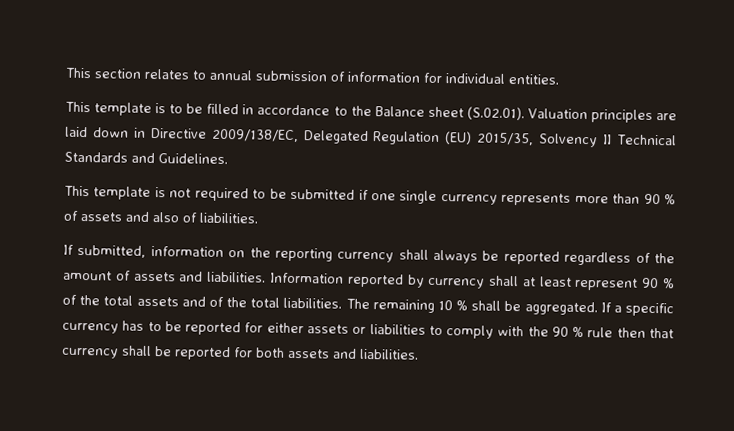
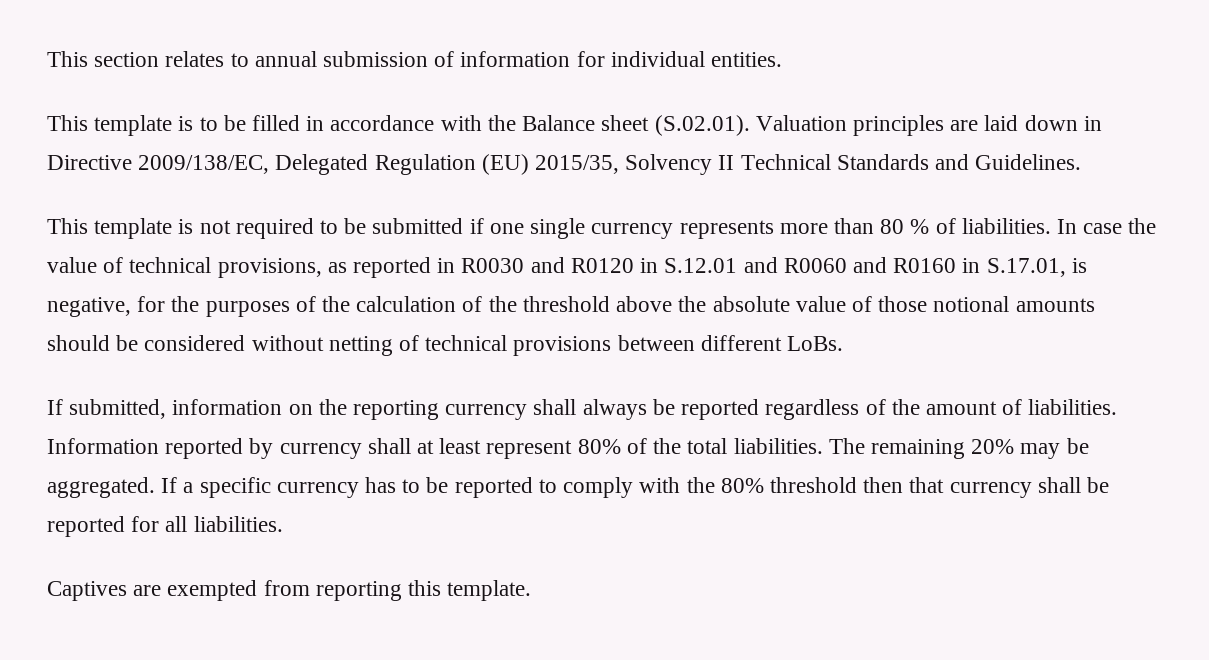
- This template is to be filled in accordance to the Balance sheet (S.02.01). Valuation principles are laid down in Directive 2009/138/EC, Delegated Regulation (EU) 2015/35, Solvency II Technical Standards and Guidelines.
+ This template is to be filled in accordance with the Balance sheet (S.02.01). Valuation principles are laid down in Directive 2009/138/EC, Delegated Regulation (EU) 2015/35, Solvency II Technical Standards and Guidelines.
- This template is not required to be submitted if one single currency represents more than 90 % of assets and also of liabilities.
+ This template is not required to be submitted if one single currency represents more than 80 % of liabilities. In case the value of technical provisions, as reported in R0030 and R0120 in S.12.01 and R0060 and R0160 in S.17.01, is negative, for the purposes of the calculation of the threshold above the absolute value of those notional amounts should be considered without netting of technical provisions between different LoBs.
- If submitted, information on the reporting currency shall always be reported regardless of the amount of assets and liabilities.
+ If submitted, information on the reporting currency shall always be reported regardless of the amount of liabilities.
- Information reported by currency shall at least represent 90 % of the total assets and of the total liabilities.
+ Information reported by currency shall at least represent 80% of the total liabilities.
- The remaining 10 % shall be aggregated.
+ The remaining 20% may be aggregated.
- If a specific currency has to be reported for either assets or liabilities to comply with the 90 % rule then that currency shall be reported for both assets and liabilities.
+ If a specific currency has to be reported to comply with the 80% threshold then that currency shall be reported for all liabilities.
+ Captives are exempted from reporting this template.

